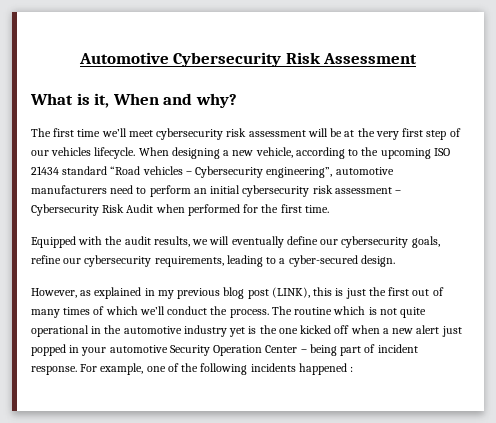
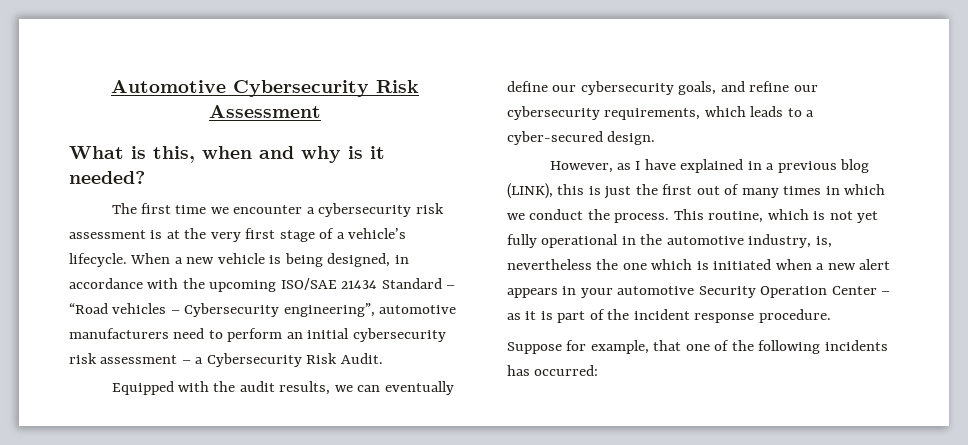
- What is it, When and why?
+ What is this, when and why is it needed?
- The first time we’ll meet cybersecurity risk assessment will be at the very first step of our vehicles lifecycle.
+ The first time we encounter a cybersecurity risk assessment is at the very first stage of a vehicle’s lifecycle.
- When designing a new vehicle, according to the upcoming ISO 21434 standard “Road vehicles – Cybersecurity engineering”, automotive manufacturers need to perform an initial cybersecurity risk assessment – Cybersecurity Risk Audit when performed for the first time.
+ When a new vehicle is being designed, in accordance with the upcoming ISO/SAE 21434 Standard – “Road vehicles – Cybersecurity engineering”, automotive manufacturers need to perform an initial cybersecurity risk assessment – a Cybersecurity Risk Audit.
- Equipped with the audit results, we will eventually define our cybersecurity goals, refine our cybersecurity requirements, leading to a cyber-secured design.
+ Equipped with the audit results, we can eventually define our cybersecurity goals, and refine our cybersecurity requirements, which leads to a cyber-secured design.
- However, as explained in my previous blog post (LINK), this is just the first out of many times of which we’ll conduct the process.
+ However, as I have explained in a previous blog (LINK), this is just the first out of many times in which we conduct the process.
- The routine which is not quite operational in the automotive industry yet is the one kicked off when a new alert just popped in your automotive Security Operation Center – being part of incident response. For example, one of the following incidents happened :
+ This routine, which is not yet fully operational in the automotive industry, is, nevertheless the one which is initiated when a new alert appears in your automotive Security Operation Center – as it is part of the incident response procedure.
+ Suppose for example, that one of the following incidents has occurred:

